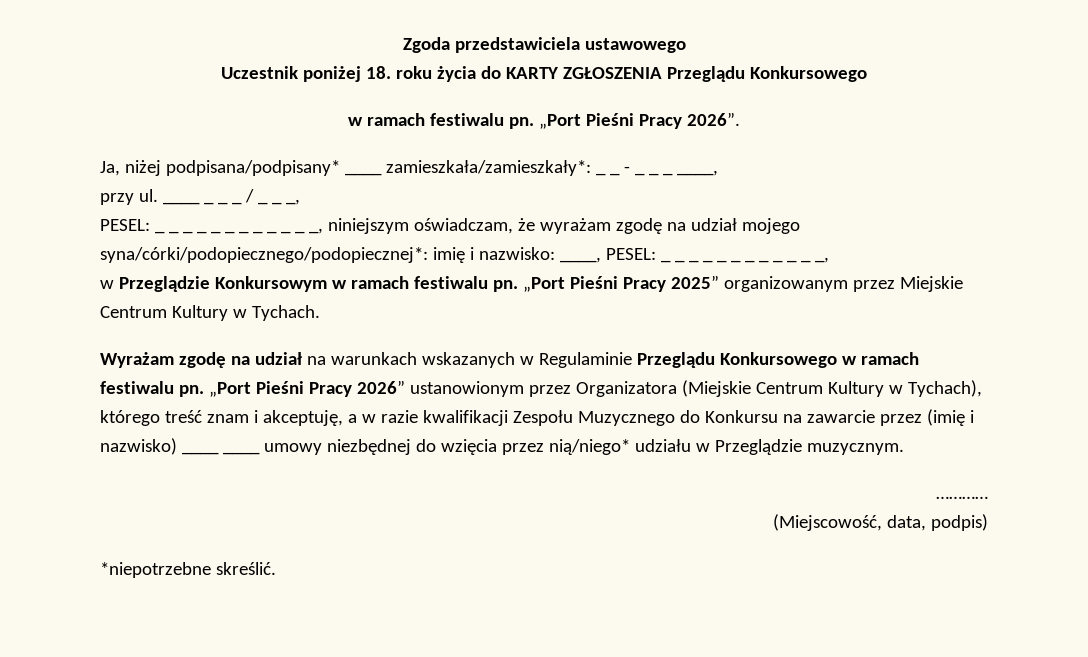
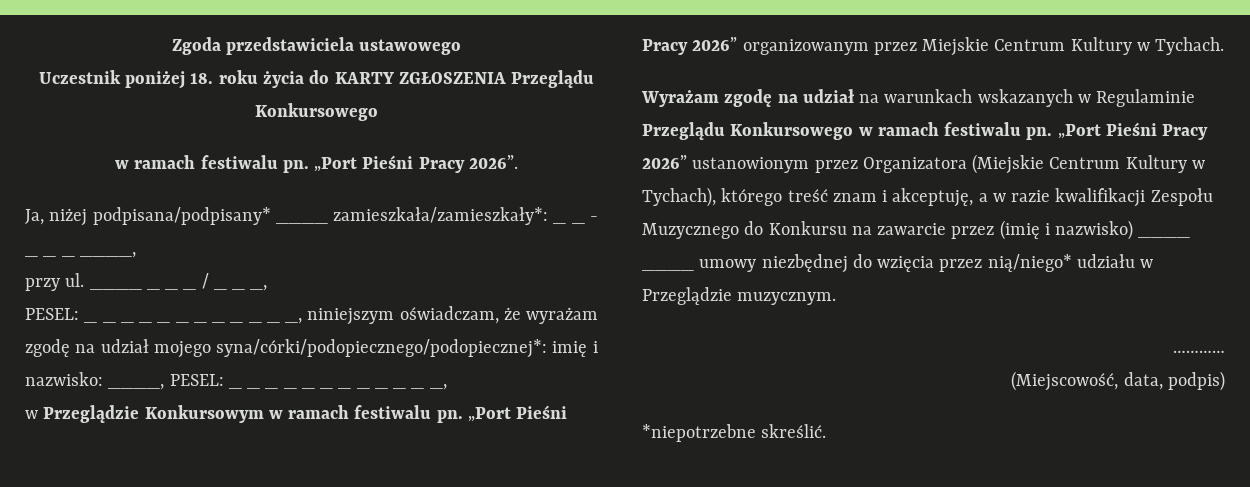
- „Port Pieśni Pracy 2025” organizowanym przez Miejskie Centrum Kultury w Tychach.
+ „Port Pieśni Pracy 2026” organizowanym przez Miejskie Centrum Kultury w Tychach.

